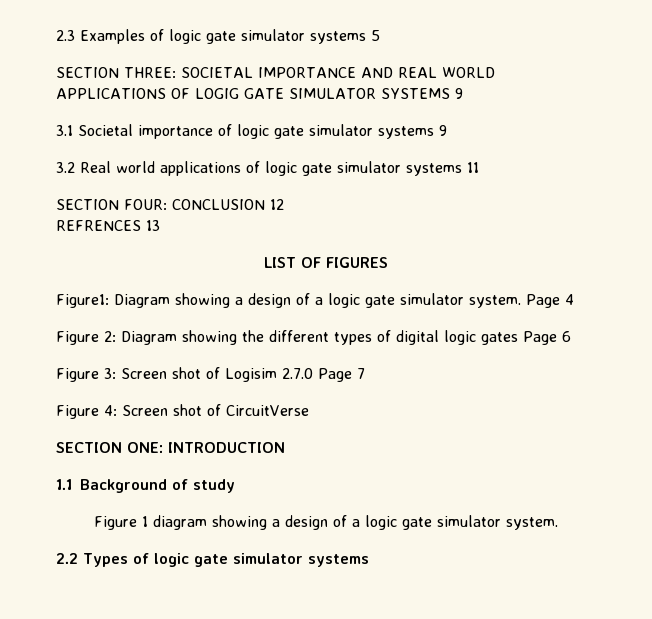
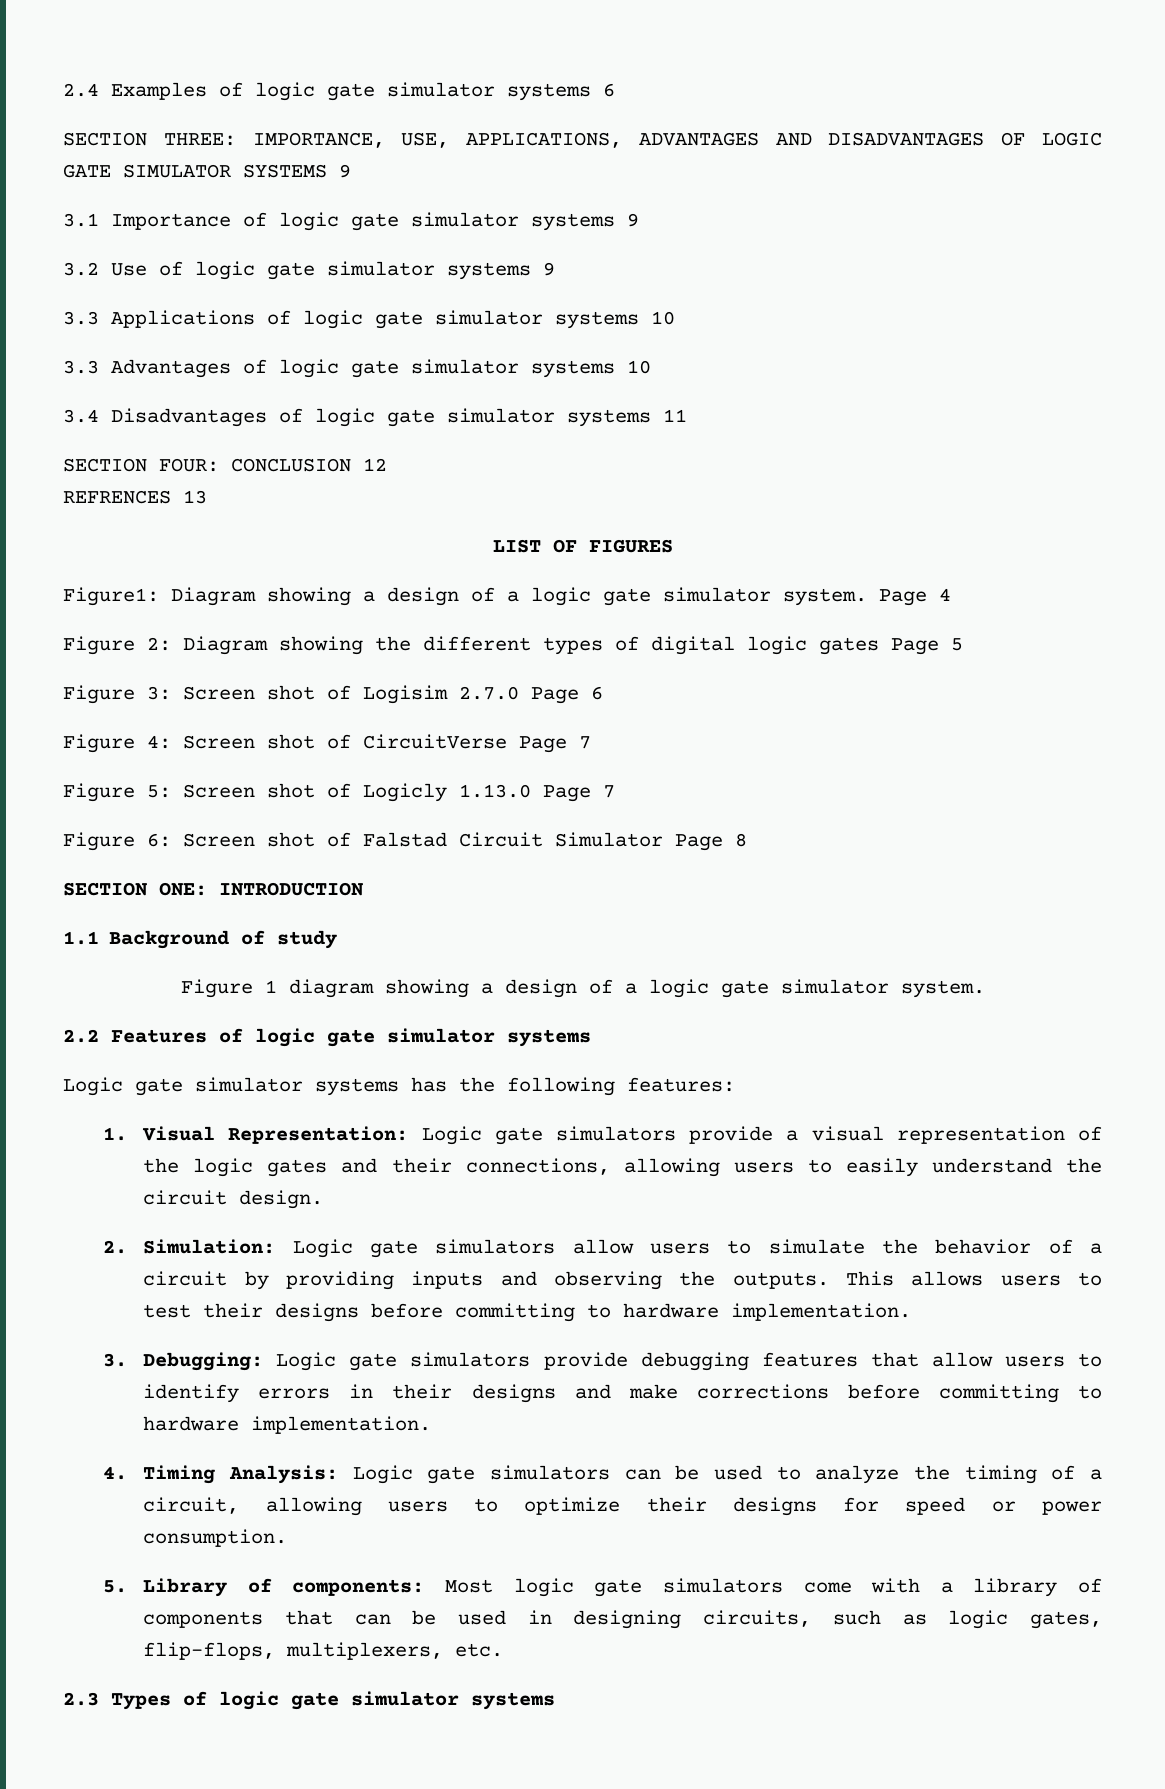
- 2.3 Examples of logic gate simulator systems 5
+ 2.4 Examples of logic gate simulator systems 6
- SECTION THREE: SOCIETAL IMPORTANCE AND REAL WORLD APPLICATIONS OF LOGIG GATE SIMULATOR SYSTEMS 9
+ SECTION THREE: IMPORTANCE, USE, APPLICATIONS, ADVANTAGES AND DISADVANTAGES OF LOGIC GATE SIMULATOR SYSTEMS 9
- 3.1 Societal importance of logic gate simulator systems 9
+ 3.1 Importance of logic gate simulator systems 9
- 3.2 Real world applications of logic gate simulator systems 11
+ 3.2 Use of logic gate simulator systems 9
+ 3.3 Applications of logic gate simulator systems 10
+ 3.3 Advantages of logic gate simulator systems 10
+ 3.4 Disadvantages of logic gate simulator systems 11
- Figure 2: Diagram showing the different types of digital logic gates Page 6
+ Figure 2: Diagram showing the different types of digital logic gates Page 5
- Figure 3: Screen shot of Logisim 2.7.0 Page 7
+ Figure 3: Screen shot of Logisim 2.7.0 Page 6
- Figure 4: Screen shot of CircuitVerse
+ Figure 4: Screen shot of CircuitVerse Page 7
+ Figure 5: Screen shot of Logicly 1.13.0 Page 7
+ Figure 6: Screen shot of Falstad Circuit Simulator Page 8
- 2.2 Types of logic gate simulator systems
+ 2.2 Features of logic gate simulator systems
+ Logic gate simulator systems has the following features:
+ 1. Visual Representation: Logic gate simulators provide a visual representation of the logic gates and their connections, allowing users to easily understand the circuit design.
+ 2. Simulation: Logic gate simulators allow users to simulate the behavior of a circuit by providing inputs and observing the outputs. This allows users to test their designs before committing to hardware implementation.
+ 3. Debugging: Logic gate simulators provide debugging features that allow users to identify errors in their designs and make corrections before committing to hardware implementation.
+ 4. Timing Analysis: Logic gate simulators can be used to analyze the timing of a circuit, allowing users to optimize their designs for speed or power consumption.
+ 5. Library of components: Most logic gate simulators come with a library of components that can be used in designing circuits, such as logic gates, flip-flops, multiplexers, etc.
+ 2.3 Types of logic gate simulator systems

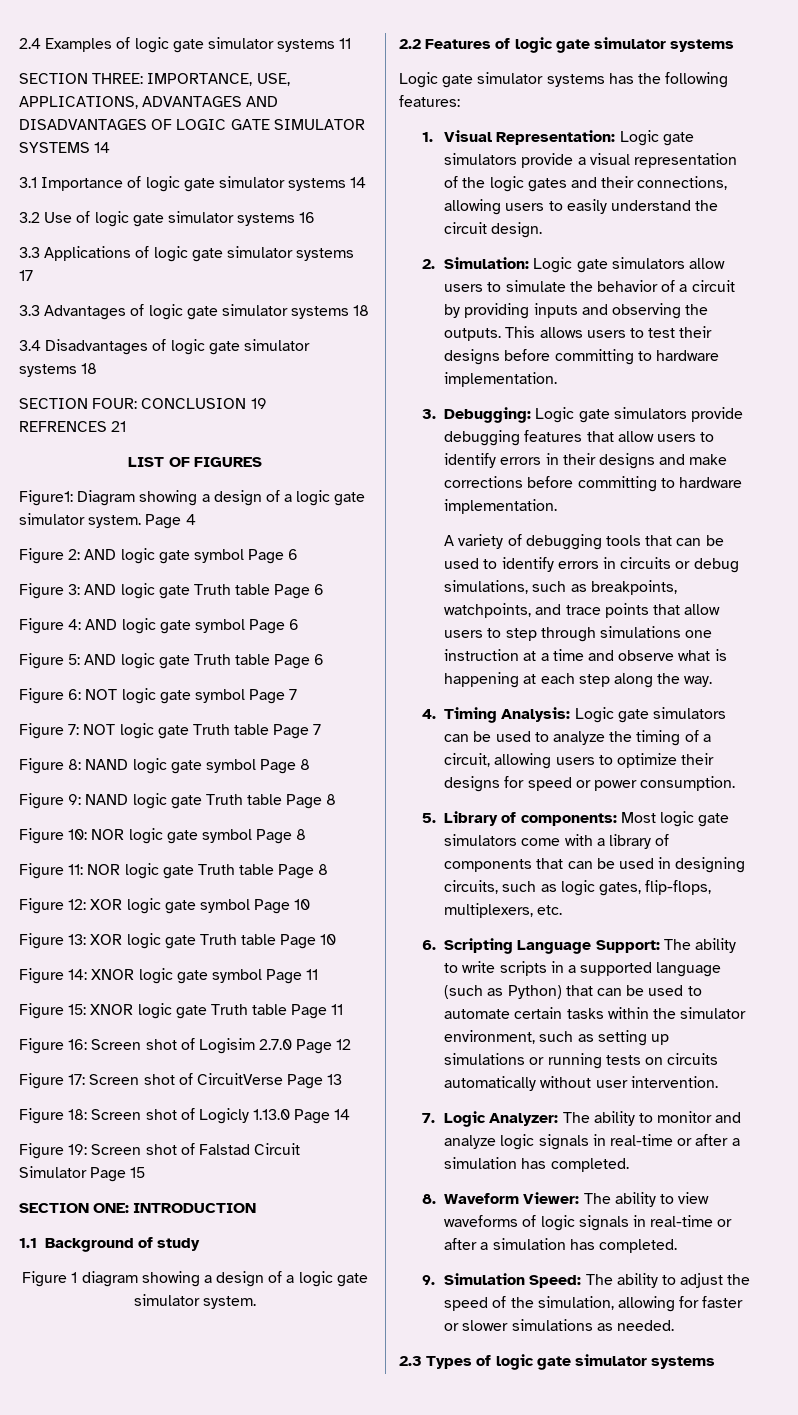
- 2.4 Examples of logic gate simulator systems 6
+ 2.4 Examples of logic gate simulator systems 11
- SECTION THREE: IMPORTANCE, USE, APPLICATIONS, ADVANTAGES AND DISADVANTAGES OF LOGIC GATE SIMULATOR SYSTEMS 9
+ SECTION THREE: IMPORTANCE, USE, APPLICATIONS, ADVANTAGES AND DISADVANTAGES OF LOGIC GATE SIMULATOR SYSTEMS 14
- 3.1 Importance of logic gate simulator systems 9
+ 3.1 Importance of logic gate simulator systems 14
- 3.2 Use of logic gate simulator systems 9
+ 3.2 Use of logic gate simulator systems 16
- 3.3 Applications of logic gate simulator systems 10
+ 3.3 Applications of logic gate simulator systems 17
- 3.3 Advantages of logic gate simulator systems 10
+ 3.3 Advantages of logic gate simulator systems 18
- 3.4 Disadvantages of logic gate simulator systems 11
+ 3.4 Disadvantages of logic gate simulator systems 18
- SECTION FOUR: CONCLUSION 12
+ SECTION FOUR: CONCLUSION 19
- REFRENCES 13
+ REFRENCES 21
- Figure 2: Diagram showing the different types of digital logic gates Page 5
- Figure 3: Screen shot of Logisim 2.7.0 Page 6
- Figure 4: Screen shot of CircuitVerse Page 7
- Figure 5: Screen shot of Logicly 1.13.0 Page 7
- Figure 6: Screen shot of Falstad Circuit Simulator Page 8
+ Figure 2: AND logic gate symbol Page 6
+ Figure 3: AND logic gate Truth table Page 6
+ Figure 4: AND logic gate symbol Page 6
+ Figure 5: AND logic gate Truth table Page 6
+ Figure 6: NOT logic gate symbol Page 7
+ Figure 7: NOT logic gate Truth table Page 7
+ Figure 8: NAND logic gate symbol Page 8
+ Figure 9: NAND logic gate Truth table Page 8
+ Figure 10: NOR logic gate symbol Page 8
+ Figure 11: NOR logic gate Truth table Page 8
+ Figure 12: XOR logic gate symbol Page 10
+ Figure 13: XOR logic gate Truth table Page 10
+ Figure 14: XNOR logic gate symbol Page 11
+ Figure 15: XNOR logic gate Truth table Page 11
+ Figure 16: Screen shot of Logisim 2.7.0 Page 12
+ Figure 17: Screen shot of CircuitVerse Page 13
+ Figure 18: Screen shot of Logicly 1.13.0 Page 14
+ Figure 19: Screen shot of Falstad Circuit Simulator Page 15
+ A variety of debugging tools that can be used to identify errors in circuits or debug simulations, such as breakpoints, watchpoints, and trace points that allow users to step through simulations one instruction at a time and observe what is happening at each step along the way.
+ 6. Scripting Language Support: The ability to write scripts in a supported language (such as Python) that can be used to automate certain tasks within the simulator environment, such as setting up simulations or running tests on circuits automatically without user intervention.
+ 7. Logic Analyzer: The ability to monitor and analyze logic signals in real-time or after a simulation has completed.
+ 8. Waveform Viewer: The ability to view waveforms of logic signals in real-time or after a simulation has completed.
+ 9. Simulation Speed: The ability to adjust the speed of the simulation, allowing for faster or slower simulations as needed.

